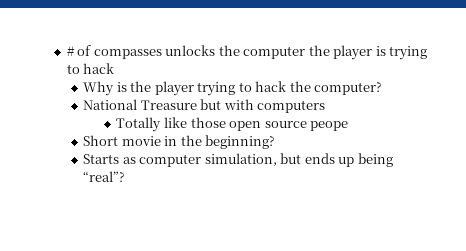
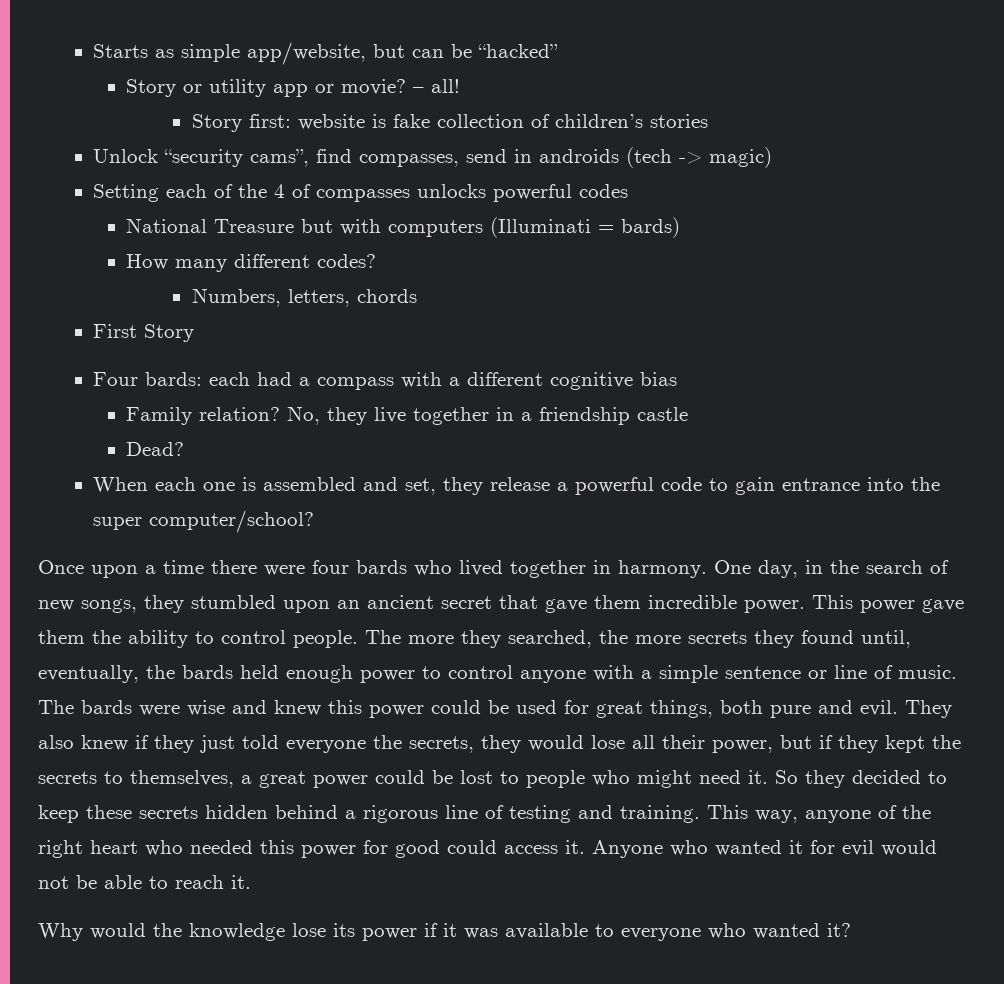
- # of compasses unlocks the computer the player is trying to hack
- Why is the player trying to hack the computer?
+ Starts as simple app/website, but can be “hacked”
+ Story or utility app or movie? – all!
+ Story first: website is fake collection of children’s stories
+ Unlock “security cams”, find compasses, send in androids (tech -> magic)
+ Setting each of the 4 of compasses unlocks powerful codes
- National Treasure but with computers
- Totally like those open source peope
- Short movie in the beginning?
- Starts as computer simulation, but ends up being “real”?
+ National Treasure but with computers (Illuminati = bards)
+ How many different codes?
+ Numbers, letters, chords
+ First Story
+ Four bards: each had a compass with a different cognitive bias
+ Family relation? No, they live together in a friendship castle
+ Dead?
+ When each one is assembled and set, they release a powerful code to gain entrance into the super computer/school?
+ Once upon a time there were four bards who lived together in harmony. One day, in the search of new songs, they stumbled upon an ancient secret that gave them incredible power. This power gave them the ability to control people. The more they searched, the more secrets they found until, eventually, the bards held enough power to control anyone with a simple sentence or line of music. The bards were wise and knew this power could be used for great things, both pure and evil. They also knew if they just told everyone the secrets, they would lose all their power, but if they kept the secrets to themselves, a great power could be lost to people who might need it. So they decided to keep these secrets hidden behind a rigorous line of testing and training. This way, anyone of the right heart who needed this power for good could access it. Anyone who wanted it for evil would not be able to reach it.
+ Why would the knowledge lose its power if it was available to everyone who wanted it?

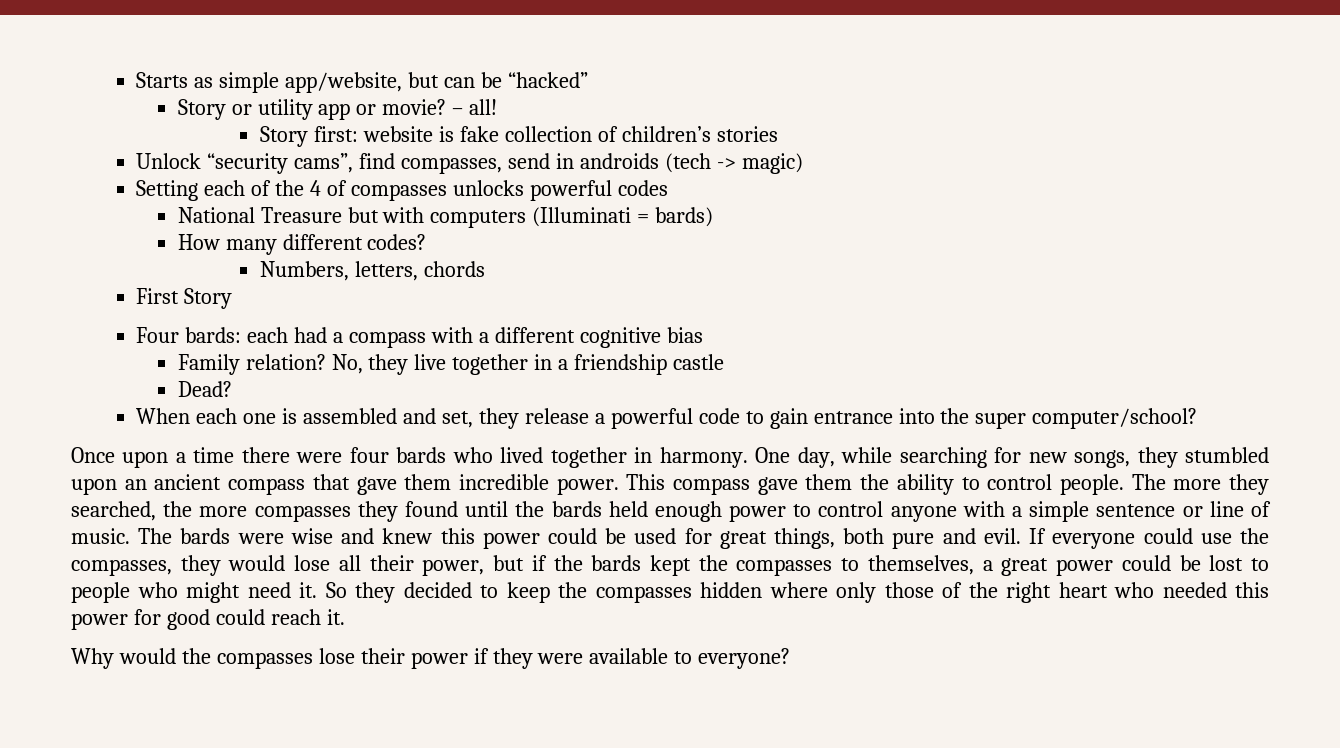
- One day, in the search of new songs, they stumbled upon an ancient secret that gave them incredible power.
+ One day, while searching for new songs, they stumbled upon an ancient compass that gave them incredible power.
- This power gave them the ability to control people.
+ This compass gave them the ability to control people.
- The more they searched, the more secrets they found until, eventually, the bards held enough power to control anyone with a simple sentence or line of music.
+ The more they searched, the more compasses they found until the bards held enough power to control anyone with a simple sentence or line of music.
- They also knew if they just told everyone the secrets, they would lose all their power, but if they kept the secrets to themselves, a great power could be lost to people who might need it.
+ If everyone could use the compasses, they would lose all their power, but if the bards kept the compasses to themselves, a great power could be lost to people who might need it.
- So they decided to keep these secrets hidden behind a rigorous line of testing and training. This way, anyone of the right heart who needed this power for good could access it. Anyone who wanted it for evil would not be able to reach it.
+ So they decided to keep the compasses hidden where only those of the right heart who needed this power for good could reach it.
- Why would the knowledge lose its power if it was available to everyone who wanted it?
+ Why would the compasses lose their power if they were available to everyone?

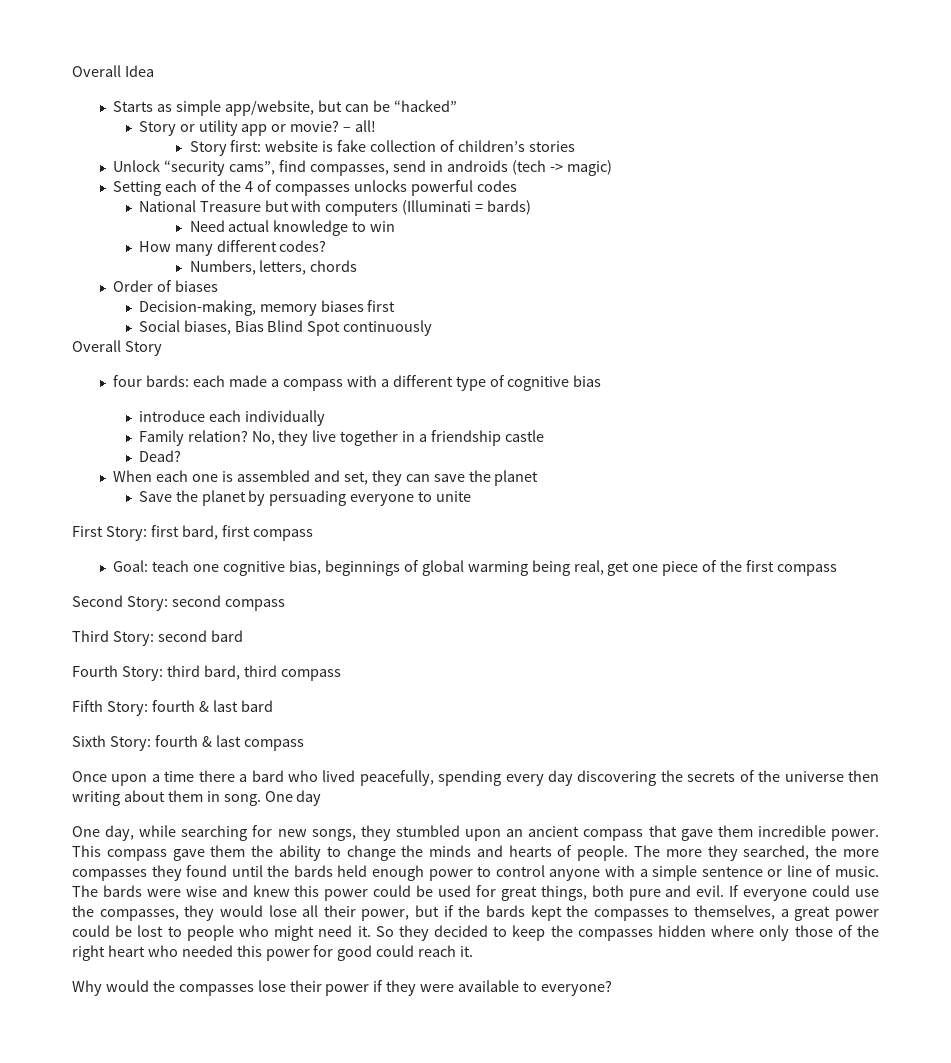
+ Overall Idea
+ Need actual knowledge to win
- First Story
+ Order of biases
+ Decision-making, memory biases first
+ Social biases, Bias Blind Spot continuously
+ Overall Story
- Four bards: each had a compass with a different cognitive bias
+ four bards: each made a compass with a different type of cognitive bias
+ introduce each individually
- When each one is assembled and set, they release a powerful code to gain entrance into the super computer/school?
+ When each one is assembled and set, they can save the planet
+ Save the planet by persuading everyone to unite
+ First Story: first bard, first compass
+ Goal: teach one cognitive bias, beginnings of global warming being real, get one piece of the first compass
+ Second Story: second compass
+ Third Story: second bard
+ Fourth Story: third bard, third compass
+ Fifth Story: fourth & last bard
+ Sixth Story: fourth & last compass
- Once upon a time there were four bards who lived together in harmony. One day, while searching for new songs, they stumbled upon an ancient compass that gave them incredible power.
+ Once upon a time there a bard who lived peacefully, spending every day discovering the secrets of the universe then writing about them in song. One day
+ One day, while searching for new songs, they stumbled upon an ancient compass that gave them incredible power.
- This compass gave them the ability to control people.
+ This compass gave them the ability to change the minds and hearts of people.

